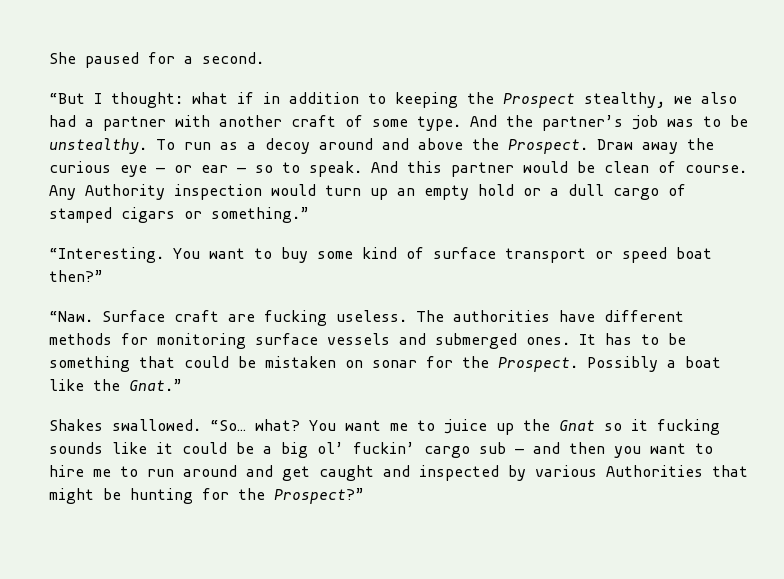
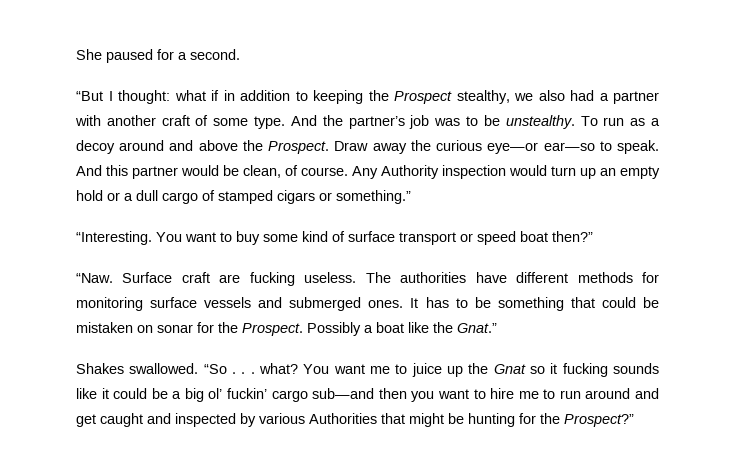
- Draw away the curious eye — or ear — so to speak.
+ Draw away the curious eye—or ear—so to speak.
- And this partner would be clean of course.
+ And this partner would be clean, of course.
- “So… what?
+ “So . . . what?
- You want me to juice up the Gnat so it fucking sounds like it could be a big ol’ fuckin’ cargo sub — and then you want to hire me to run around and get caught and inspected by various Authorities that might be hunting for the Prospect?”
+ You want me to juice up the Gnat so it fucking sounds like it could be a big ol’ fuckin’ cargo sub—and then you want to hire me to run around and get caught and inspected by various Authorities that might be hunting for the Prospect?”

